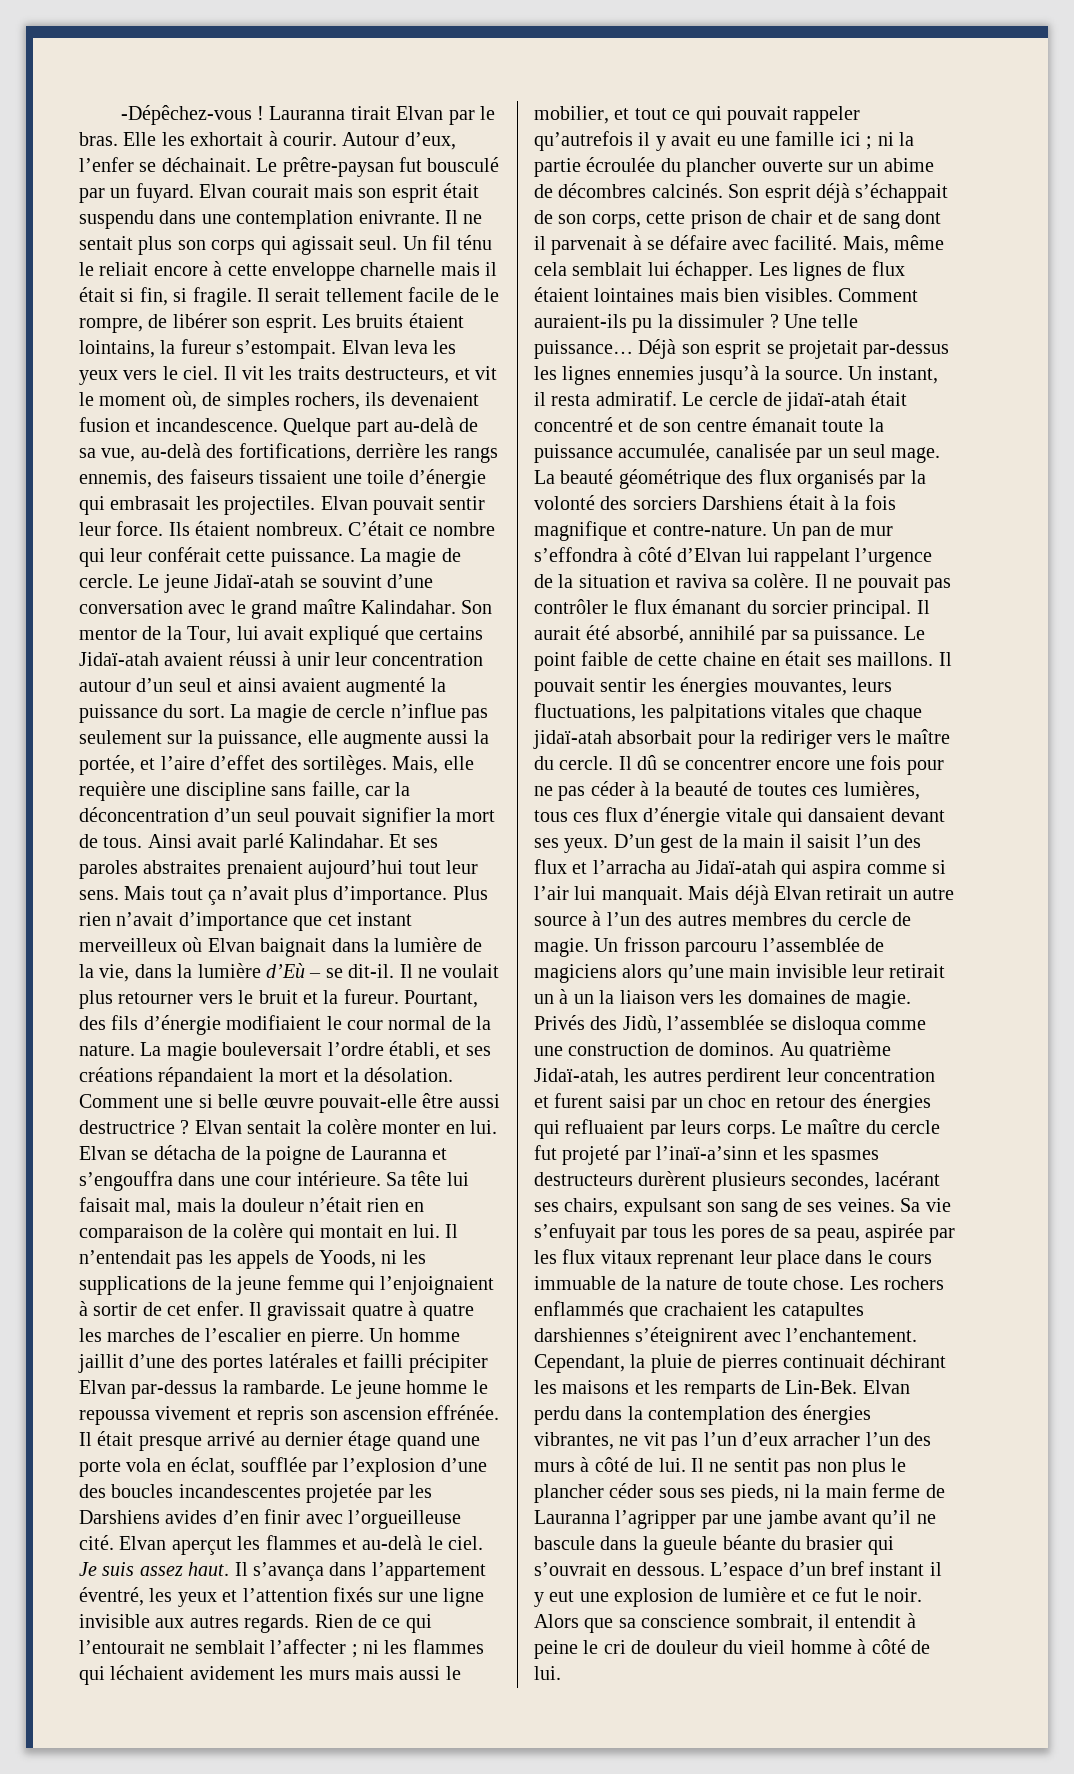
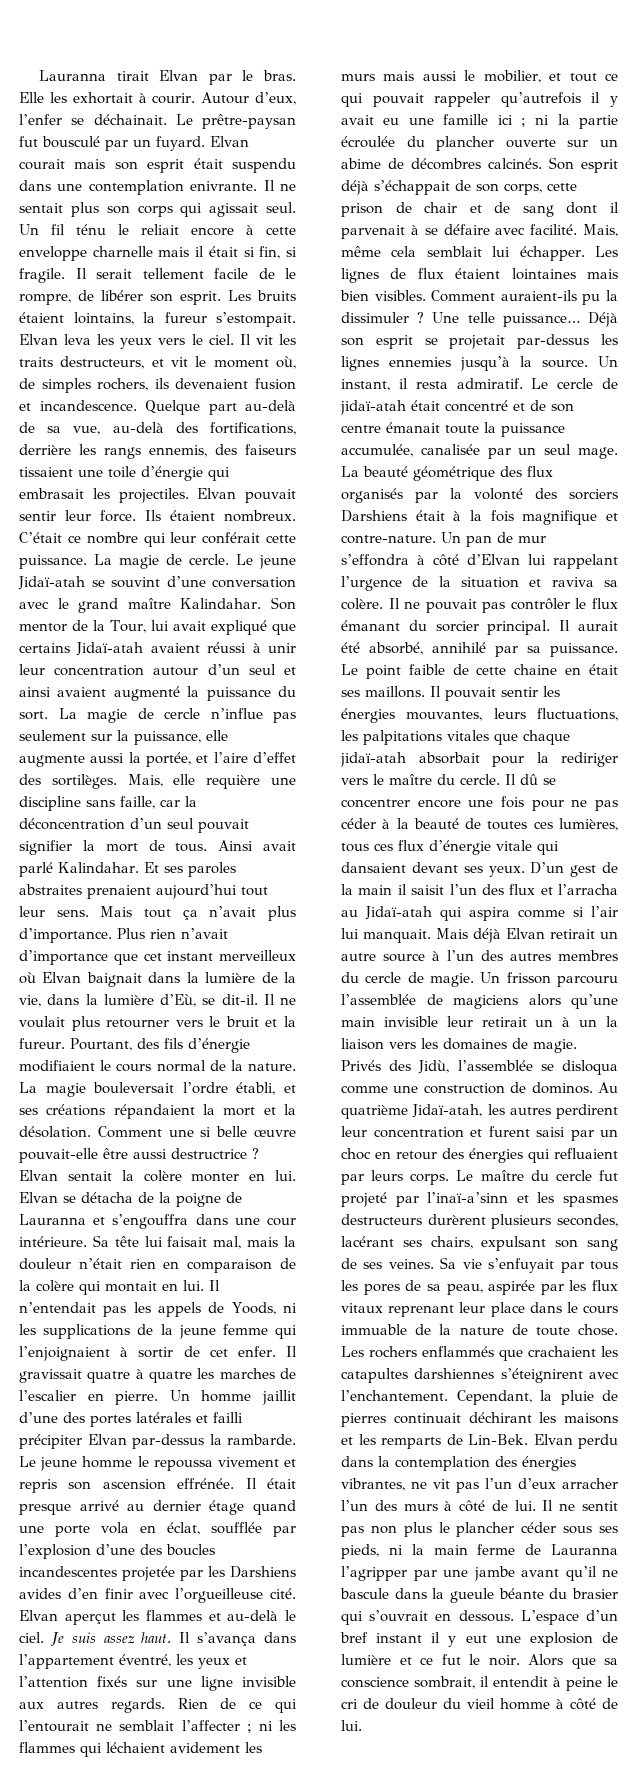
- -Dépêchez-vous !
- Plus rien n’avait d’importance que cet instant merveilleux où Elvan baignait dans la lumière de la vie, dans la lumière d’Eù – se dit-il.
+ Plus rien n’avait d’importance que cet instant merveilleux où Elvan baignait dans la lumière de la vie, dans la lumière d’Eù, se dit-il.
- Pourtant, des fils d’énergie modifiaient le cour normal de la nature.
+ Pourtant, des fils d’énergie modifiaient le cours normal de la nature.

